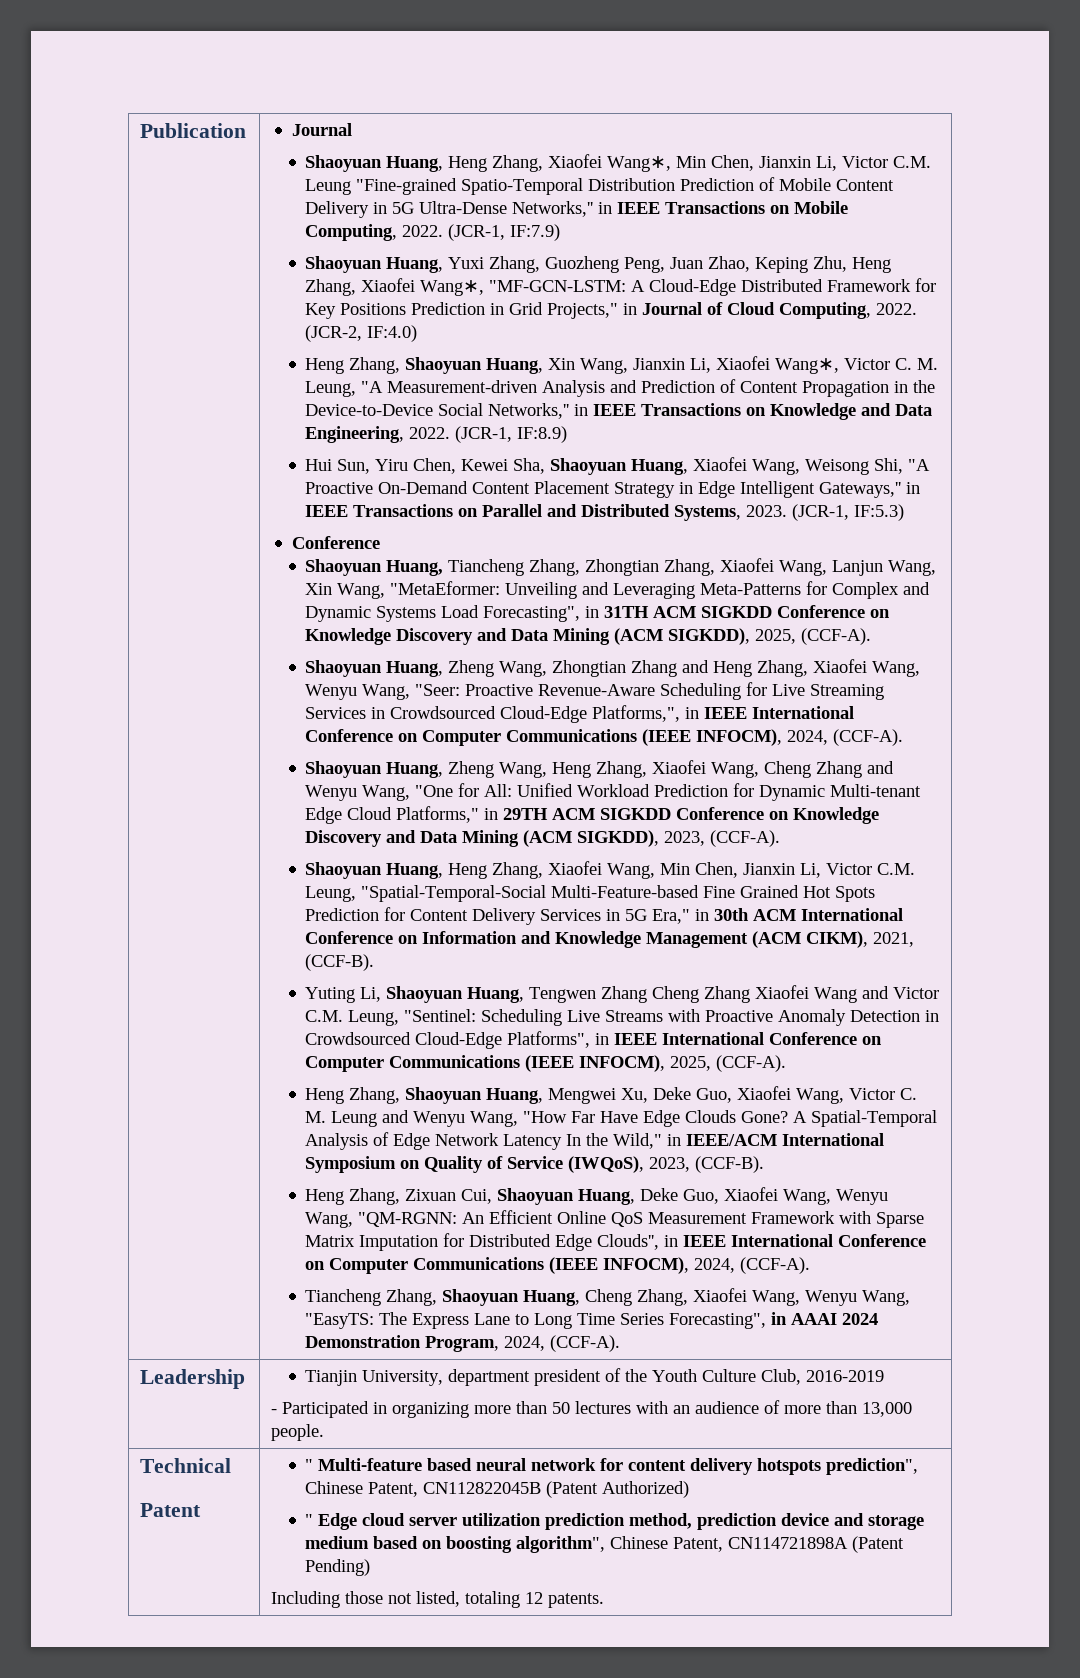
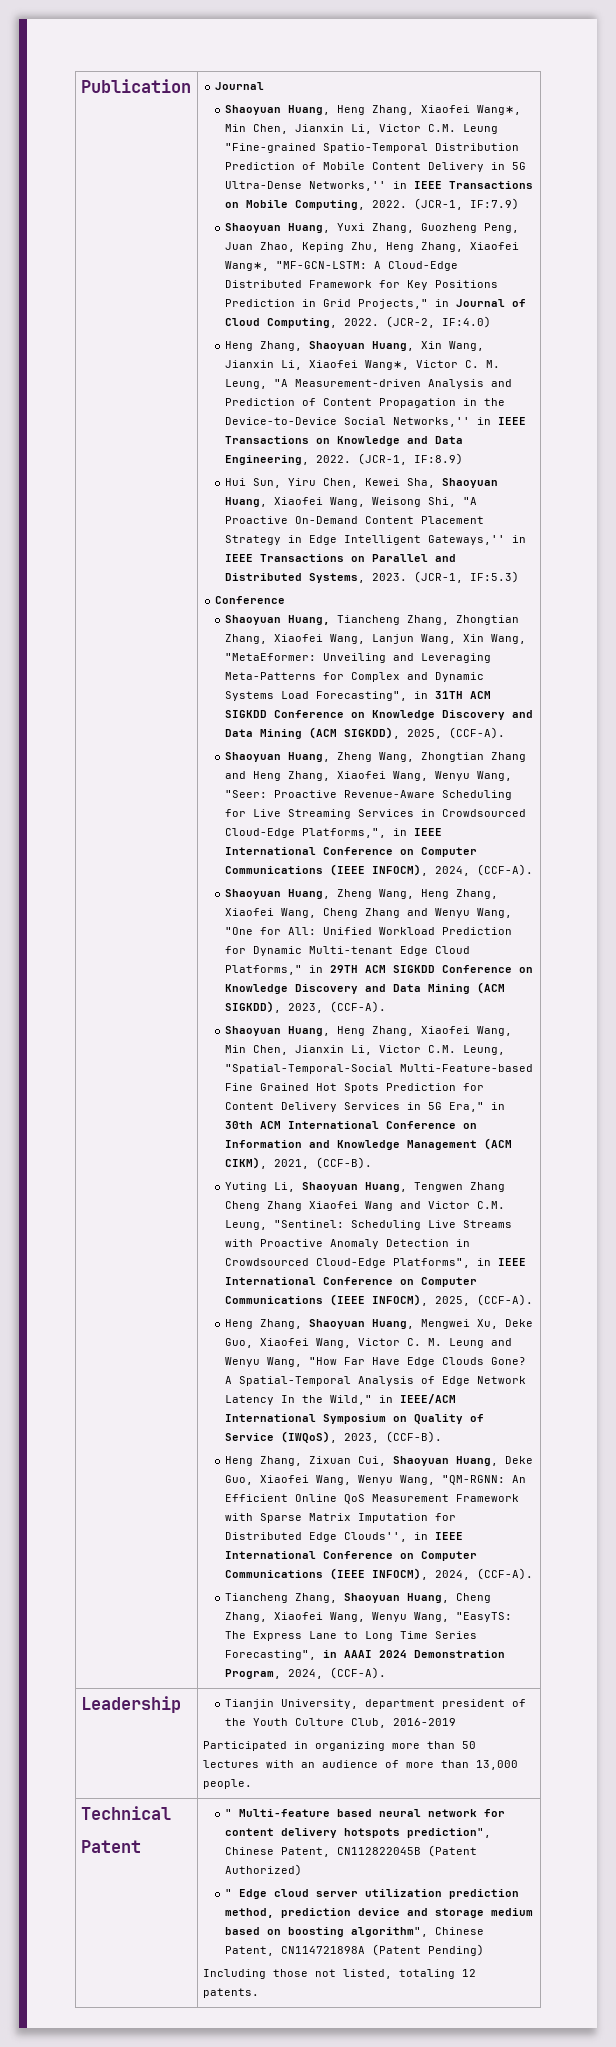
  Leadership | Tianjin University, department president of the Youth Culture Club, 2016-2019
- - Participated in organizing more than 50 lectures with an audience of more than 13,000 people.
+ Participated in organizing more than 50 lectures with an audience of more than 13,000 people.

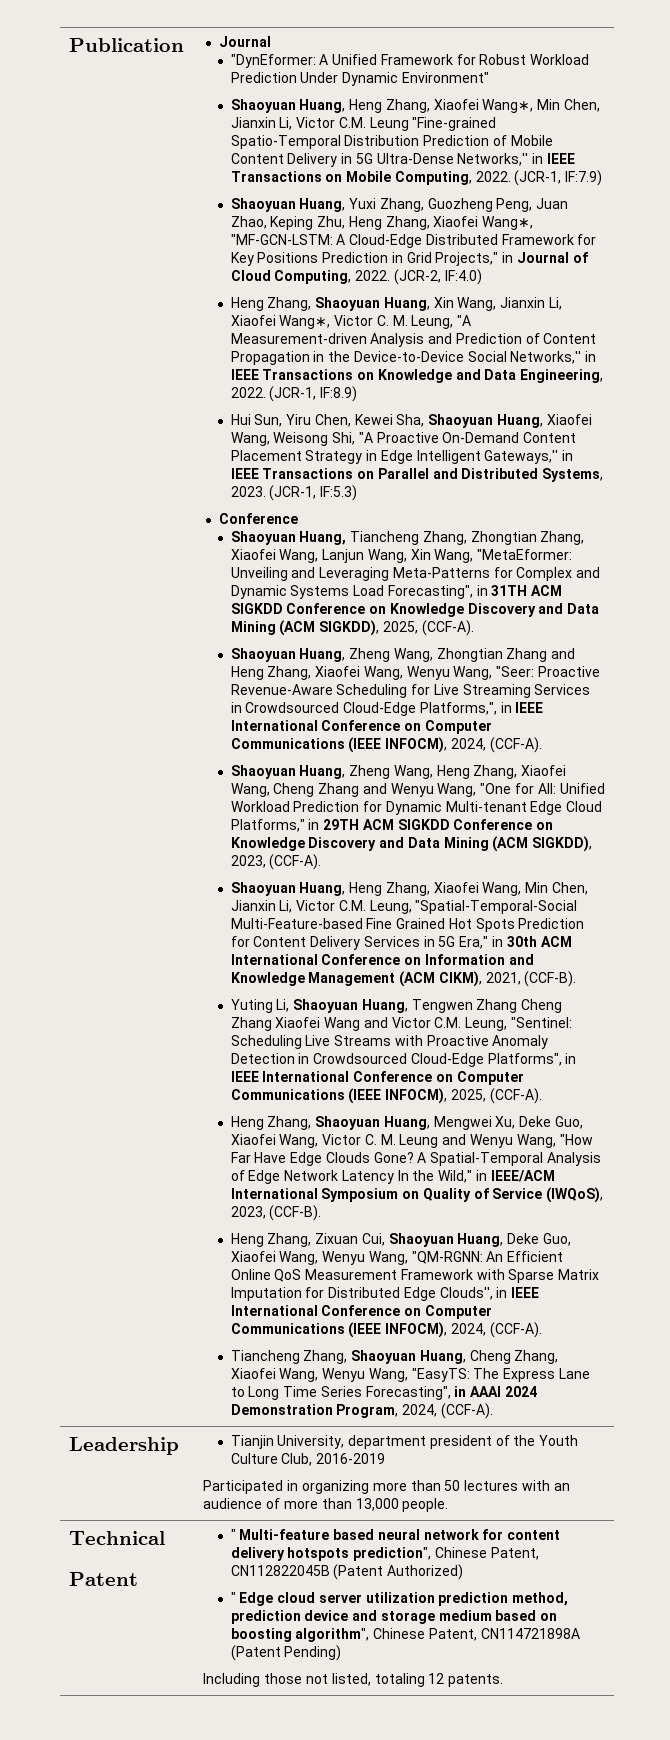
+ "DynEformer: A Unified Framework for Robust Workload Prediction Under Dynamic Environment"

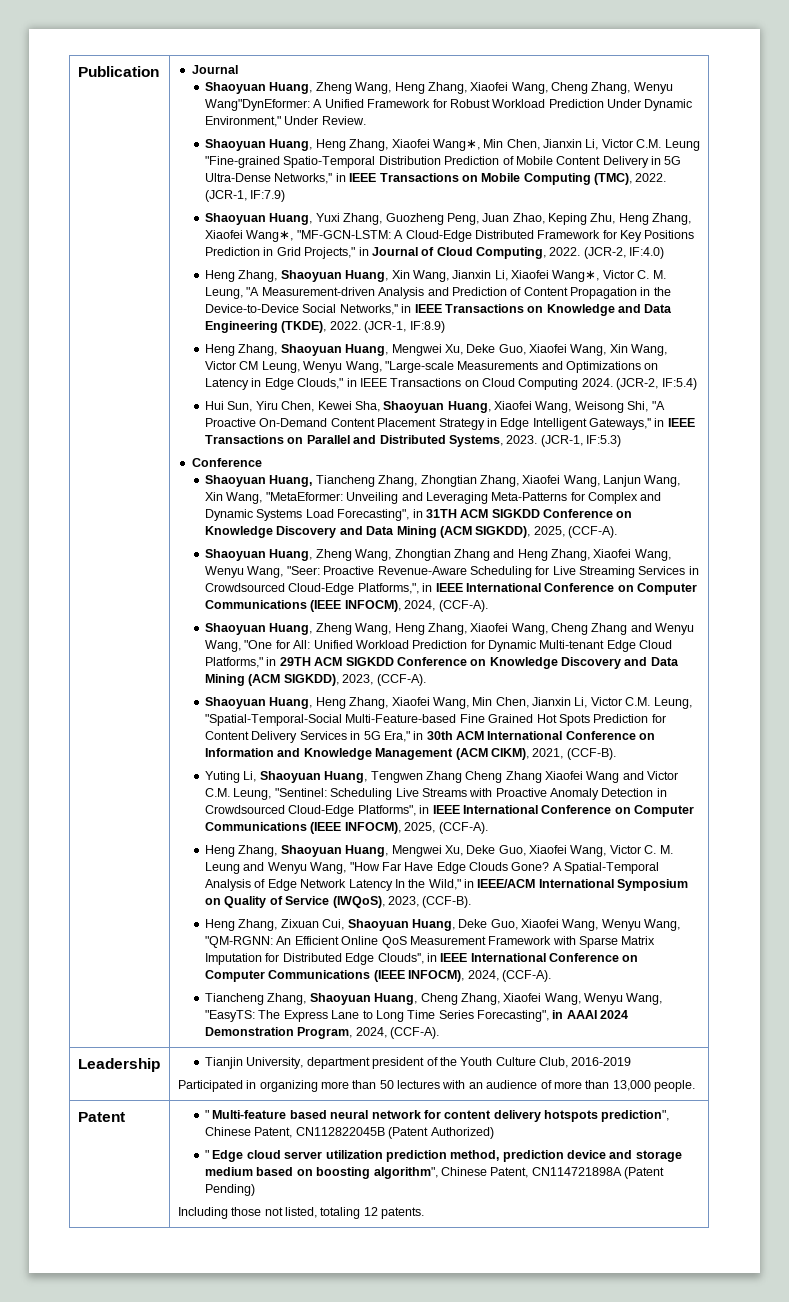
- "DynEformer: A Unified Framework for Robust Workload Prediction Under Dynamic Environment"
+ Shaoyuan Huang, Zheng Wang, Heng Zhang, Xiaofei Wang, Cheng Zhang, Wenyu Wang"DynEformer: A Unified Framework for Robust Workload Prediction Under Dynamic Environment," Under Review.
- Shaoyuan Huang, Heng Zhang, Xiaofei Wang∗, Min Chen, Jianxin Li, Victor C.M. Leung "Fine-grained Spatio-Temporal Distribution Prediction of Mobile Content Delivery in 5G Ultra-Dense Networks,'' in IEEE Transactions on Mobile Computing, 2022.
+ Shaoyuan Huang, Heng Zhang, Xiaofei Wang∗, Min Chen, Jianxin Li, Victor C.M. Leung "Fine-grained Spatio-Temporal Distribution Prediction of Mobile Content Delivery in 5G Ultra-Dense Networks,'' in IEEE Transactions on Mobile Computing (TMC), 2022.
- Heng Zhang, Shaoyuan Huang, Xin Wang, Jianxin Li, Xiaofei Wang∗, Victor C. M. Leung, "A Measurement-driven Analysis and Prediction of Content Propagation in the Device-to-Device Social Networks,'' in IEEE Transactions on Knowledge and Data Engineering, 2022.
+ Heng Zhang, Shaoyuan Huang, Xin Wang, Jianxin Li, Xiaofei Wang∗, Victor C. M. Leung, "A Measurement-driven Analysis and Prediction of Content Propagation in the Device-to-Device Social Networks,'' in IEEE Transactions on Knowledge and Data Engineering (TKDE), 2022.
+ Heng Zhang, Shaoyuan Huang, Mengwei Xu, Deke Guo, Xiaofei Wang, Xin Wang, Victor CM Leung, Wenyu Wang, "Large-scale Measurements and Optimizations on Latency in Edge Clouds," in IEEE Transactions on Cloud Computing 2024. (JCR-2, IF:5.4)
- Technical

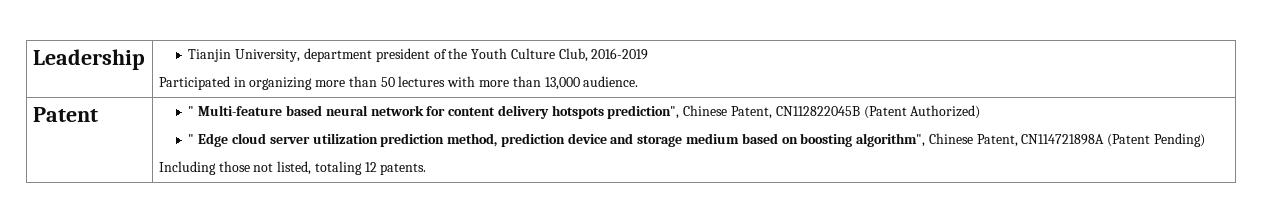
- Publication | Journal
- Shaoyuan Huang, Zheng Wang, Heng Zhang, Xiaofei Wang, Cheng Zhang, Wenyu Wang"DynEformer: A Unified Framework for Robust Workload Prediction Under Dynamic Environment," Under Review.
- Shaoyuan Huang, Heng Zhang, Xiaofei Wang∗, Min Chen, Jianxin Li, Victor C.M. Leung "Fine-grained Spatio-Temporal Distribution Prediction of Mobile Content Delivery in 5G Ultra-Dense Networks,'' in IEEE Transactions on Mobile Computing (TMC), 2022. (JCR-1, IF:7.9)
- Shaoyuan Huang, Yuxi Zhang, Guozheng Peng, Juan Zhao, Keping Zhu, Heng Zhang, Xiaofei Wang∗, "MF-GCN-LSTM: A Cloud-Edge Distributed Framework for Key Positions Prediction in Grid Projects," in Journal of Cloud Computing, 2022. (JCR-2, IF:4.0)
- Heng Zhang, Shaoyuan Huang, Xin Wang, Jianxin Li, Xiaofei Wang∗, Victor C. M. Leung, "A Measurement-driven Analysis and Prediction of Content Propagation in the Device-to-Device Social Networks,'' in IEEE Transactions on Knowledge and Data Engineering (TKDE), 2022. (JCR-1, IF:8.9)
- Heng Zhang, Shaoyuan Huang, Mengwei Xu, Deke Guo, Xiaofei Wang, Xin Wang, Victor CM Leung, Wenyu Wang, "Large-scale Measurements and Optimizations on Latency in Edge Clouds," in IEEE Transactions on Cloud Computing 2024. (JCR-2, IF:5.4)
- Hui Sun, Yiru Chen, Kewei Sha, Shaoyuan Huang, Xiaofei Wang, Weisong Shi, "A Proactive On-Demand Content Placement Strategy in Edge Intelligent Gateways,'' in IEEE Transactions on Parallel and Distributed Systems, 2023. (JCR-1, IF:5.3)
- Conference
- Shaoyuan Huang, Tiancheng Zhang, Zhongtian Zhang, Xiaofei Wang, Lanjun Wang, Xin Wang, "MetaEformer: Unveiling and Leveraging Meta-Patterns for Complex and Dynamic Systems Load Forecasting", in 31TH ACM SIGKDD Conference on Knowledge Discovery and Data Mining (ACM SIGKDD), 2025, (CCF-A).
- Shaoyuan Huang, Zheng Wang, Zhongtian Zhang and Heng Zhang, Xiaofei Wang, Wenyu Wang, "Seer: Proactive Revenue-Aware Scheduling for Live Streaming Services in Crowdsourced Cloud-Edge Platforms,", in IEEE International Conference on Computer Communications (IEEE INFOCM), 2024, (CCF-A).
- Shaoyuan Huang, Zheng Wang, Heng Zhang, Xiaofei Wang, Cheng Zhang and Wenyu Wang, "One for All: Unified Workload Prediction for Dynamic Multi-tenant Edge Cloud Platforms," in 29TH ACM SIGKDD Conference on Knowledge Discovery and Data Mining (ACM SIGKDD), 2023, (CCF-A).
- Shaoyuan Huang, Heng Zhang, Xiaofei Wang, Min Chen, Jianxin Li, Victor C.M. Leung, "Spatial-Temporal-Social Multi-Feature-based Fine Grained Hot Spots Prediction for Content Delivery Services in 5G Era," in 30th ACM International Conference on Information and Knowledge Management (ACM CIKM), 2021, (CCF-B).
- Yuting Li, Shaoyuan Huang, Tengwen Zhang Cheng Zhang Xiaofei Wang and Victor C.M. Leung, "Sentinel: Scheduling Live Streams with Proactive Anomaly Detection in Crowdsourced Cloud-Edge Platforms", in IEEE International Conference on Computer Communications (IEEE INFOCM), 2025, (CCF-A).
- Heng Zhang, Shaoyuan Huang, Mengwei Xu, Deke Guo, Xiaofei Wang, Victor C. M. Leung and Wenyu Wang, "How Far Have Edge Clouds Gone? A Spatial-Temporal Analysis of Edge Network Latency In the Wild," in IEEE/ACM International Symposium on Quality of Service (IWQoS), 2023, (CCF-B).
- Heng Zhang, Zixuan Cui, Shaoyuan Huang, Deke Guo, Xiaofei Wang, Wenyu Wang, "QM-RGNN: An Efficient Online QoS Measurement Framework with Sparse Matrix Imputation for Distributed Edge Clouds'', in IEEE International Conference on Computer Communications (IEEE INFOCM), 2024, (CCF-A).
- Tiancheng Zhang, Shaoyuan Huang, Cheng Zhang, Xiaofei Wang, Wenyu Wang, "EasyTS: The Express Lane to Long Time Series Forecasting", in AAAI 2024 Demonstration Program, 2024, (CCF-A).
  Leadership | Tianjin University, department president of the Youth Culture Club, 2016-2019
- Participated in organizing more than 50 lectures with an audience of more than 13,000 people.
+ Participated in organizing more than 50 lectures with more than 13,000 audience.

